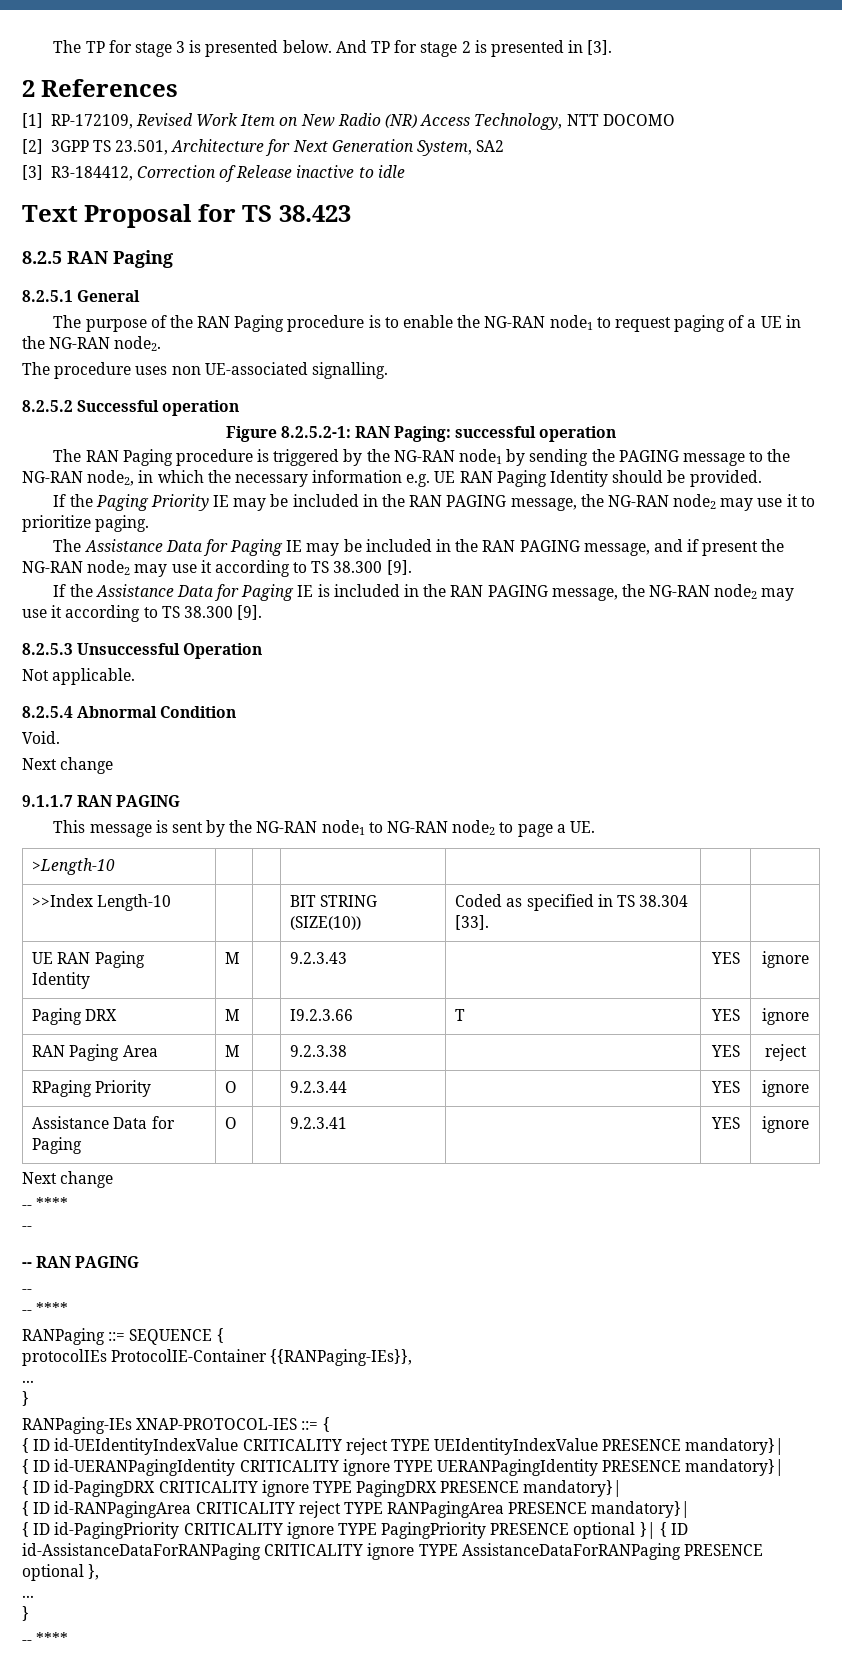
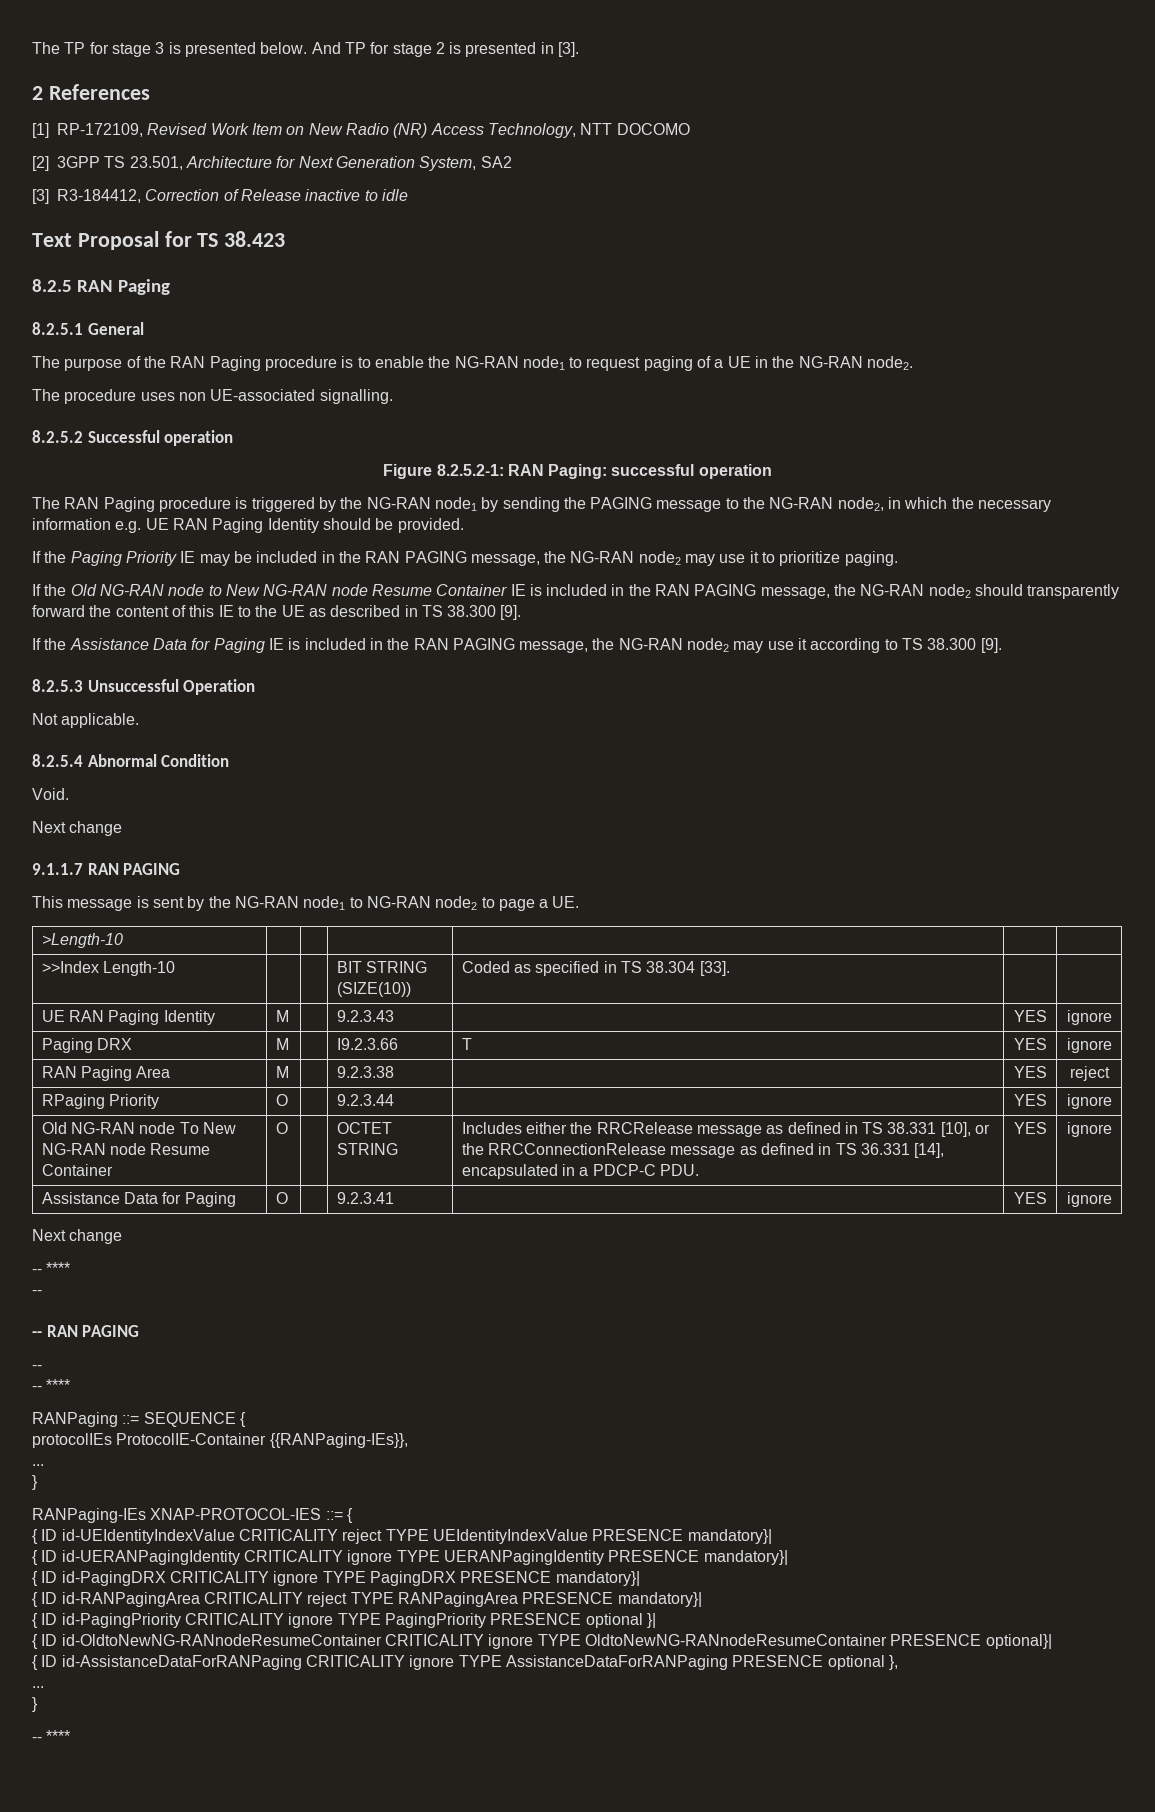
- The Assistance Data for Paging IE may be included in the RAN PAGING message, and if present the NG-RAN node2 may use it according to TS 38.300 [9].
+ If the Old NG-RAN node to New NG-RAN node Resume Container IE is included in the RAN PAGING message, the NG-RAN node2 should transparently forward the content of this IE to the UE as described in TS 38.300 [9].
+ Old NG-RAN node To New NG-RAN node Resume Container | O | | OCTET STRING | Includes either the RRCRelease message as defined in TS 38.331 [10], or the RRCConnectionRelease message as defined in TS 36.331 [14], encapsulated in a PDCP-C PDU. | YES | ignore
- { ID id-PagingPriority CRITICALITY ignore TYPE PagingPriority PRESENCE optional }| { ID id-AssistanceDataForRANPaging CRITICALITY ignore TYPE AssistanceDataForRANPaging PRESENCE optional },
+ { ID id-PagingPriority CRITICALITY ignore TYPE PagingPriority PRESENCE optional }|
+ { ID id-OldtoNewNG-RANnodeResumeContainer CRITICALITY ignore TYPE OldtoNewNG-RANnodeResumeContainer PRESENCE optional}|
+ { ID id-AssistanceDataForRANPaging CRITICALITY ignore TYPE AssistanceDataForRANPaging PRESENCE optional },

